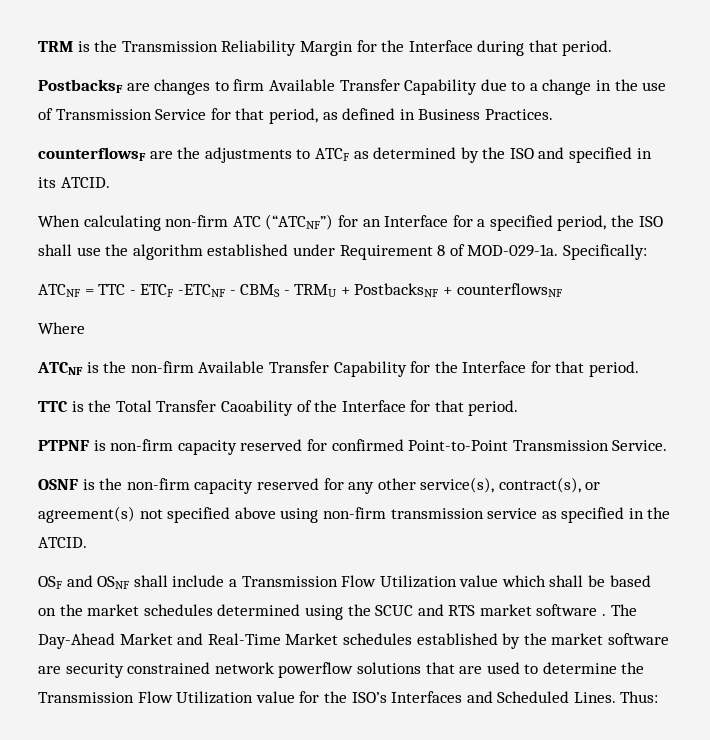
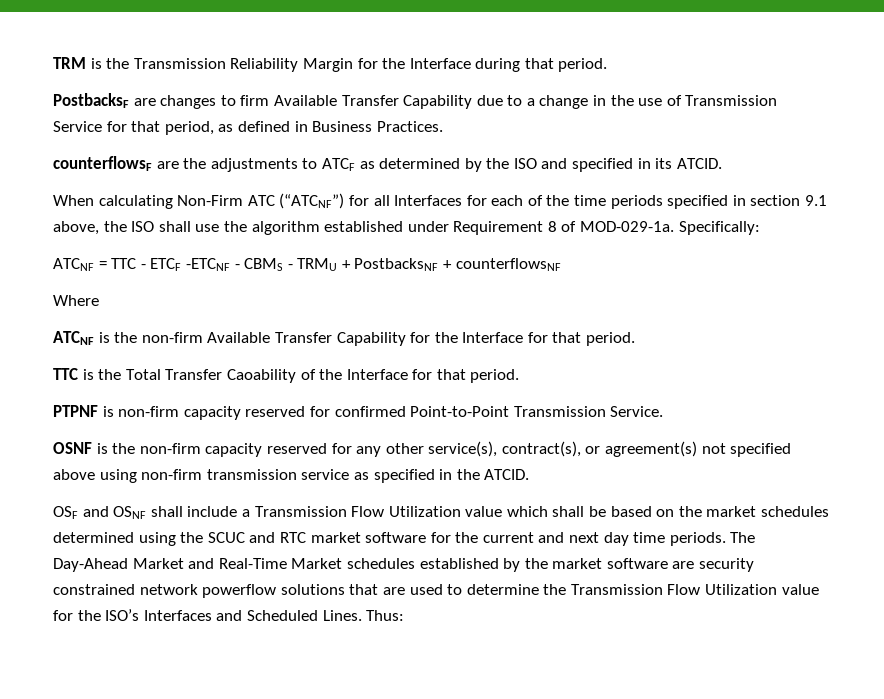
- When calculating non-firm ATC (“ATCNF”) for an Interface for a specified period, the ISO shall use the algorithm established under Requirement 8 of MOD-029-1a.
+ When calculating Non-Firm ATC (“ATCNF”) for all Interfaces for each of the time periods specified in section 9.1 above, the ISO shall use the algorithm established under Requirement 8 of MOD-029-1a.
- OSF and OSNF shall include a Transmission Flow Utilization value which shall be based on the market schedules determined using the SCUC and RTS market software .
+ OSF and OSNF shall include a Transmission Flow Utilization value which shall be based on the market schedules determined using the SCUC and RTC market software for the current and next day time periods.

